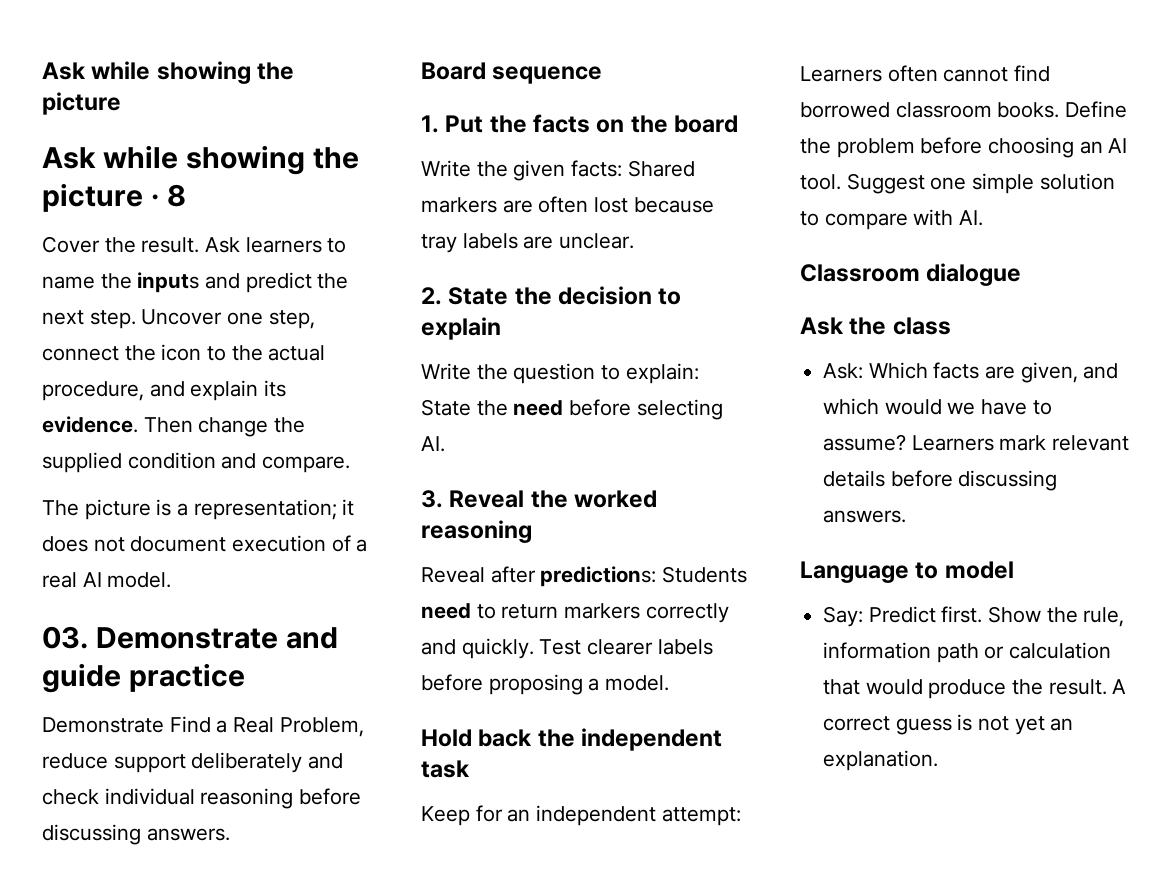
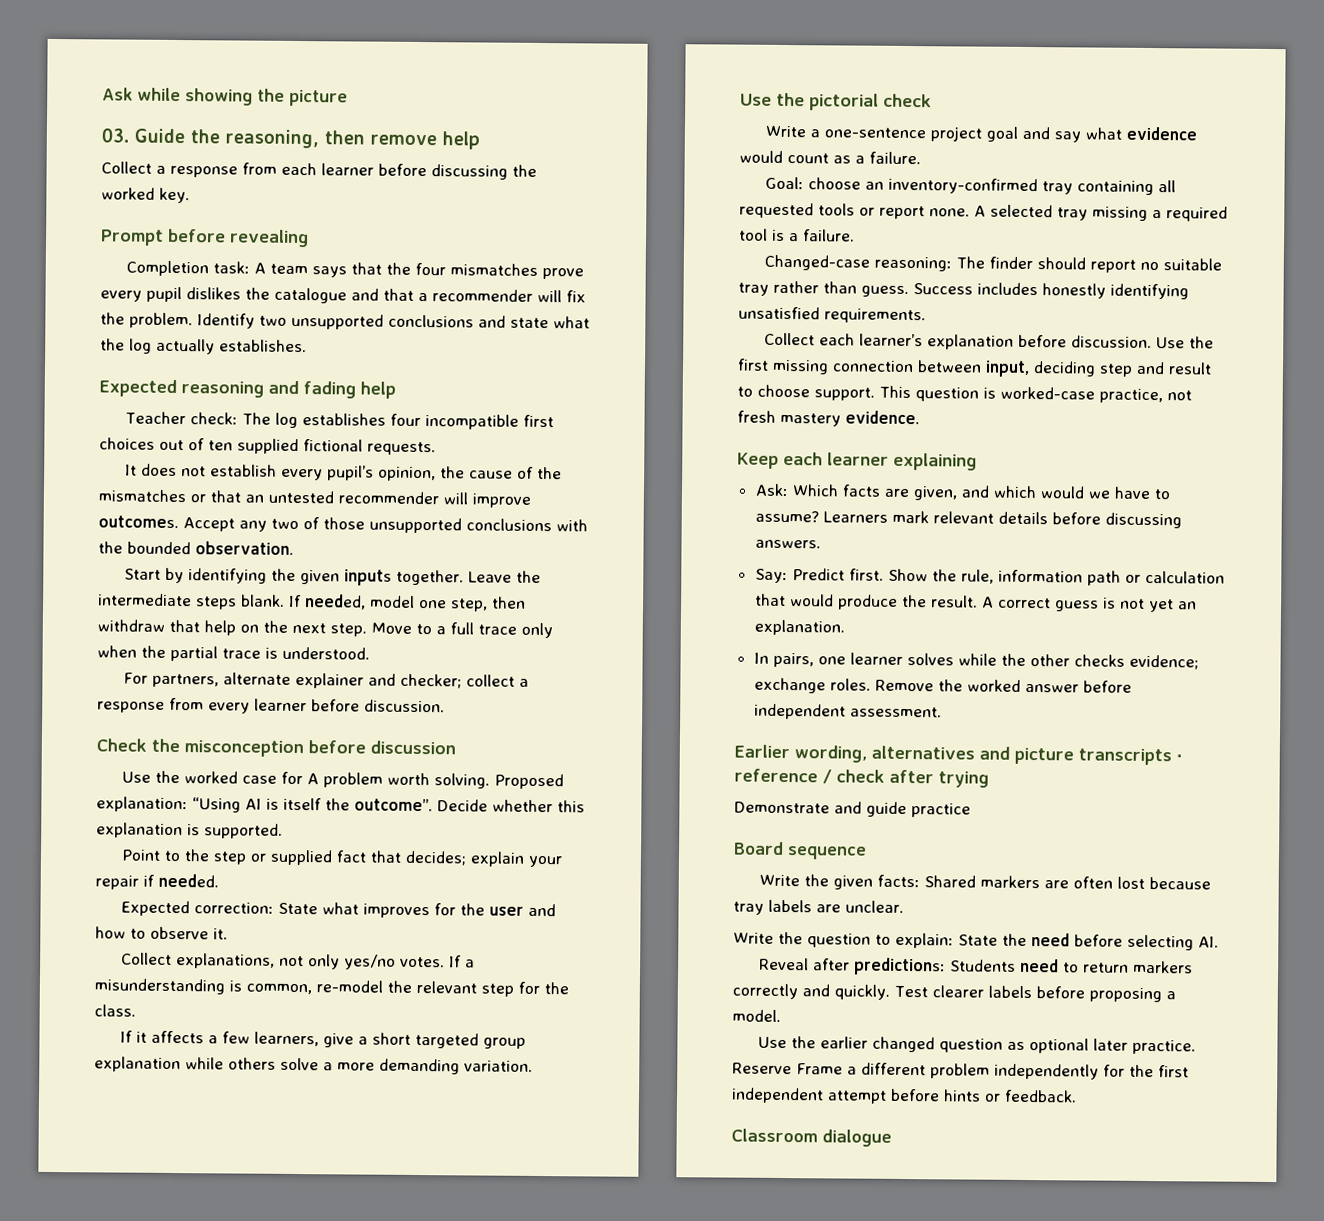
- Ask while showing the picture · 8
- Cover the result. Ask learners to name the inputs and predict the next step. Uncover one step, connect the icon to the actual procedure, and explain its evidence. Then change the supplied condition and compare.
- The picture is a representation; it does not document execution of a real AI model.
- 03. Demonstrate and guide practice
- Demonstrate Find a Real Problem, reduce support deliberately and check individual reasoning before discussing answers.
- Board sequence
- 1. Put the facts on the board
- Write the given facts: Shared markers are often lost because tray labels are unclear.
- 2. State the decision to explain
- Write the question to explain: State the need before selecting AI.
- 3. Reveal the worked reasoning
- Reveal after predictions: Students need to return markers correctly and quickly. Test clearer labels before proposing a model.
- Hold back the independent task
- Keep for an independent attempt: Learners often cannot find borrowed classroom books. Define the problem before choosing an AI tool. Suggest one simple solution to compare with AI.
- Classroom dialogue
- Ask the class
+ 03. Guide the reasoning, then remove help
+ Collect a response from each learner before discussing the worked key.
+ Prompt before revealing
+ Completion task: A team says that the four mismatches prove every pupil dislikes the catalogue and that a recommender will fix the problem. Identify two unsupported conclusions and state what the log actually establishes.
+ Expected reasoning and fading help
+ Teacher check: The log establishes four incompatible first choices out of ten supplied fictional requests.
+ It does not establish every pupil’s opinion, the cause of the mismatches or that an untested recommender will improve outcomes. Accept any two of those unsupported conclusions with the bounded observation.
+ Start by identifying the given inputs together. Leave the intermediate steps blank. If needed, model one step, then withdraw that help on the next step. Move to a full trace only when the partial trace is understood.
+ For partners, alternate explainer and checker; collect a response from every learner before discussion.
+ Check the misconception before discussion
+ Use the worked case for A problem worth solving. Proposed explanation: “Using AI is itself the outcome”. Decide whether this explanation is supported.
+ Point to the step or supplied fact that decides; explain your repair if needed.
+ Expected correction: State what improves for the user and how to observe it.
+ Collect explanations, not only yes/no votes. If a misunderstanding is common, re-model the relevant step for the class.
+ If it affects a few learners, give a short targeted group explanation while others solve a more demanding variation.
+ Use the pictorial check
+ Write a one-sentence project goal and say what evidence would count as a failure.
+ Goal: choose an inventory-confirmed tray containing all requested tools or report none. A selected tray missing a required tool is a failure.
+ Changed-case reasoning: The finder should report no suitable tray rather than guess. Success includes honestly identifying unsatisfied requirements.
+ Collect each learner’s explanation before discussion. Use the first missing connection between input, deciding step and result to choose support. This question is worked-case practice, not fresh mastery evidence.
+ Keep each learner explaining
- Language to model
+ In pairs, one learner solves while the other checks evidence; exchange roles. Remove the worked answer before independent assessment.
+ Earlier wording, alternatives and picture transcripts · reference / check after trying
+ Demonstrate and guide practice
+ Board sequence
+ Write the given facts: Shared markers are often lost because tray labels are unclear.
+ Write the question to explain: State the need before selecting AI.
+ Reveal after predictions: Students need to return markers correctly and quickly. Test clearer labels before proposing a model.
+ Use the earlier changed question as optional later practice. Reserve Frame a different problem independently for the first independent attempt before hints or feedback.
+ Classroom dialogue

